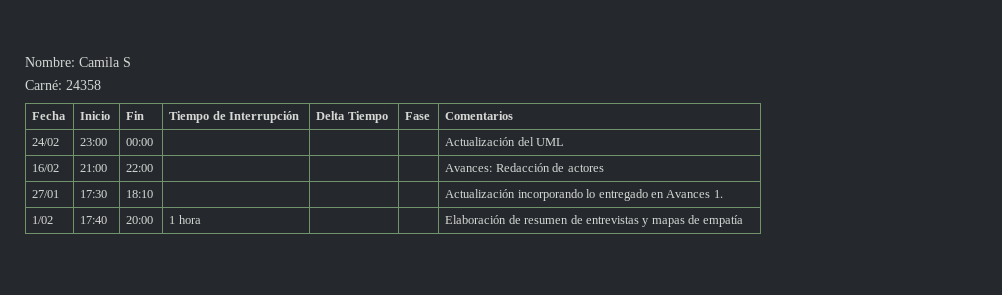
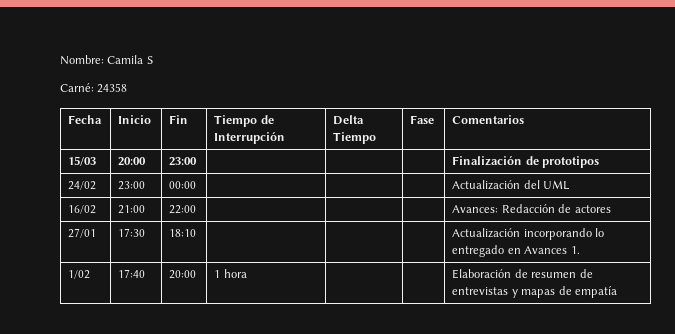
+ 15/03 | 20:00 | 23:00 | | | | Finalización de prototipos

